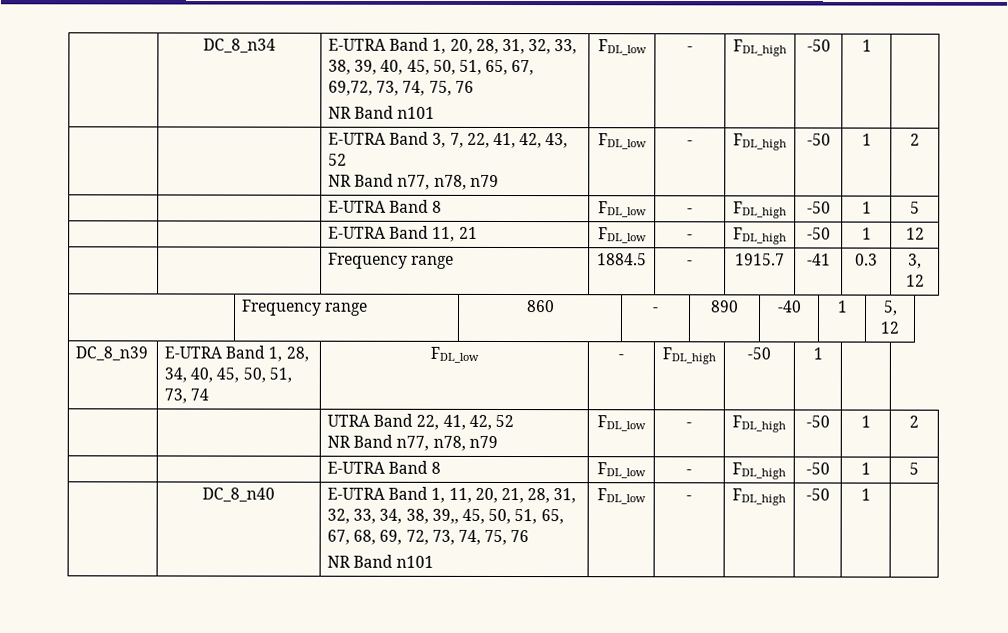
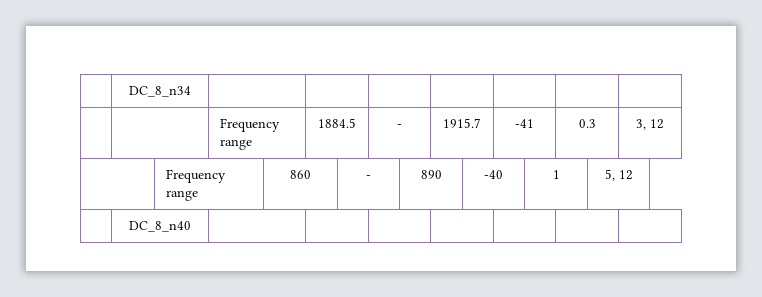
- | DC_8_n34 | E-UTRA Band 1, 20, 28, 31, 32, 33, 38, 39, 40, 45, 50, 51, 65, 67, 69,72, 73, 74, 75, 76
- NR Band n101 | FDL_low | - | FDL_high | -50 | 1 |
- | | E-UTRA Band 3, 7, 22, 41, 42, 43, 52
- NR Band n77, n78, n79 | FDL_low | - | FDL_high | -50 | 1 | 2
- | | E-UTRA Band 8 | FDL_low | - | FDL_high | -50 | 1 | 5
- | | E-UTRA Band 11, 21 | FDL_low | - | FDL_high | -50 | 1 | 12
+ | DC_8_n34 | | | | | | |
- DC_8_n39 | E-UTRA Band 1, 28, 34, 40, 45, 50, 51, 73, 74 | FDL_low | - | FDL_high | -50 | 1 |
- | | UTRA Band 22, 41, 42, 52
- NR Band n77, n78, n79 | FDL_low | - | FDL_high | -50 | 1 | 2
- | | E-UTRA Band 8 | FDL_low | - | FDL_high | -50 | 1 | 5
- | DC_8_n40 | E-UTRA Band 1, 11, 20, 21, 28, 31, 32, 33, 34, 38, 39,, 45, 50, 51, 65, 67, 68, 69, 72, 73, 74, 75, 76
- NR Band n101 | FDL_low | - | FDL_high | -50 | 1 |
+ | DC_8_n40 | | | | | | |

